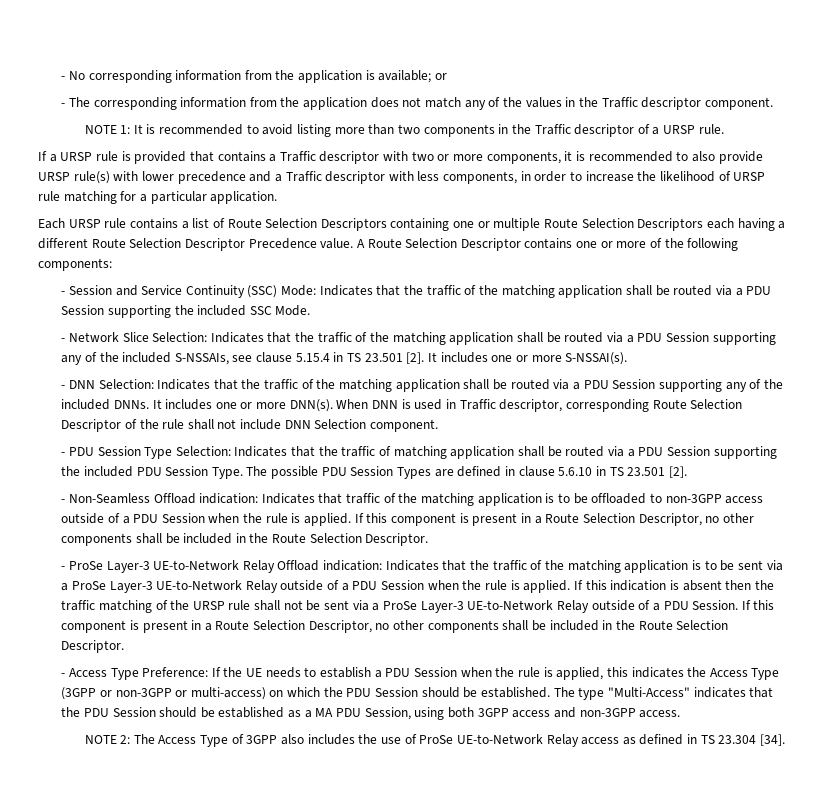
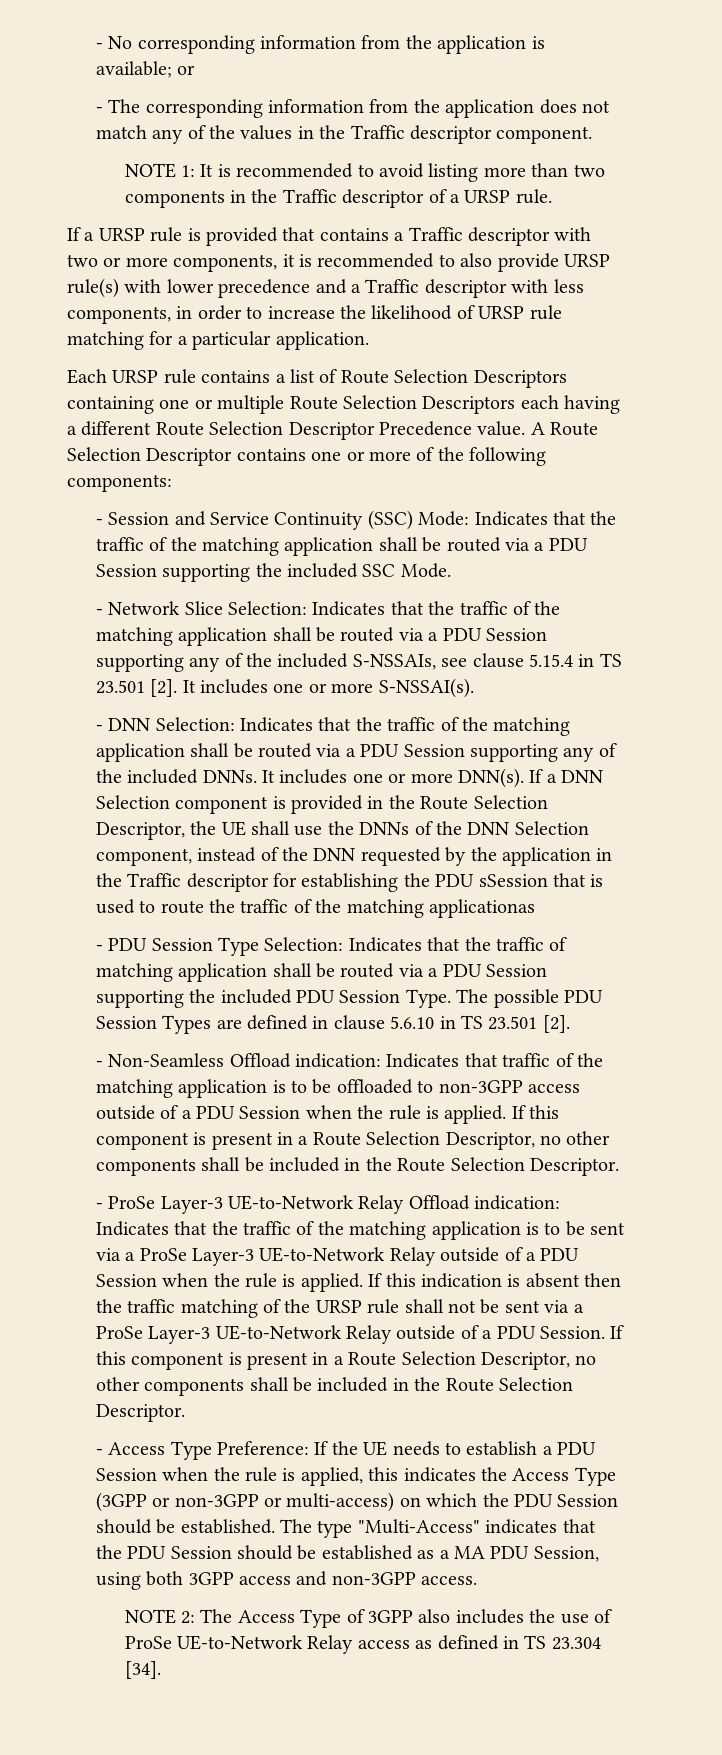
- When DNN is used in Traffic descriptor, corresponding Route Selection Descriptor of the rule shall not include DNN Selection component.
+ If a DNN Selection component is provided in the Route Selection Descriptor, the UE shall use the DNNs of the DNN Selection component, instead of the DNN requested by the application in the Traffic descriptor for establishing the PDU sSession that is used to route the traffic of the matching applicationas

